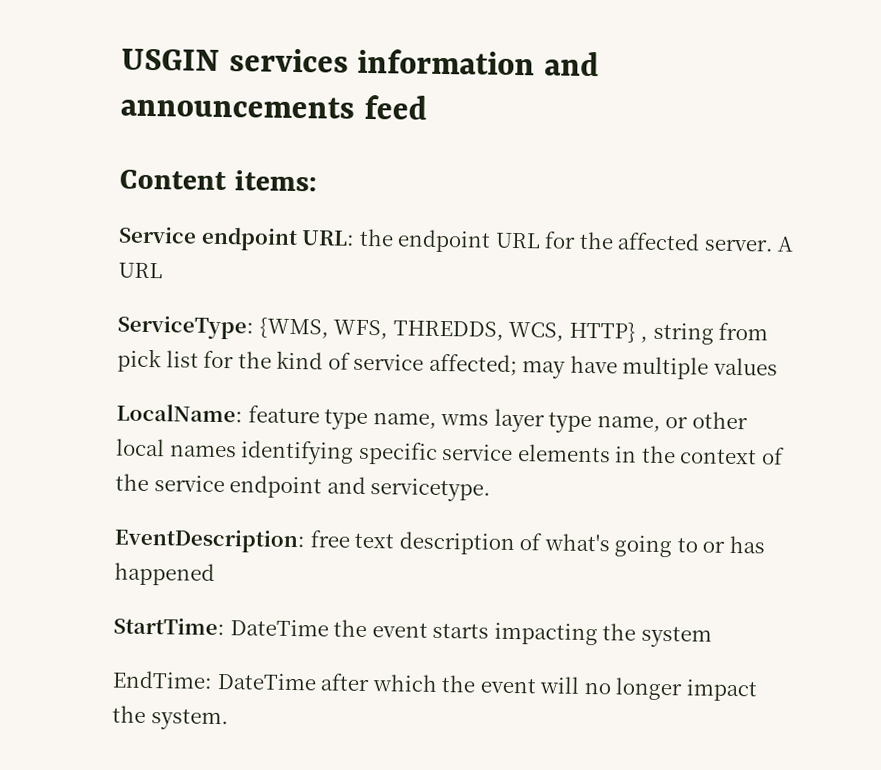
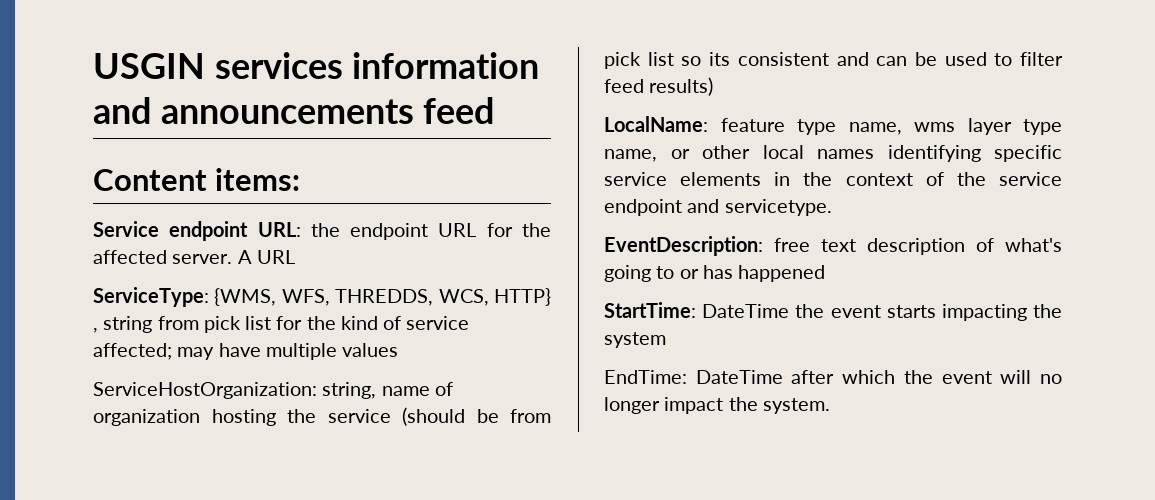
+ ServiceHostOrganization: string, name of organization hosting the service (should be from pick list so its consistent and can be used to filter feed results)

